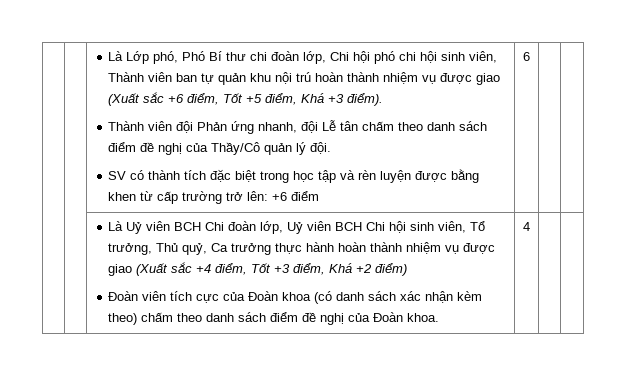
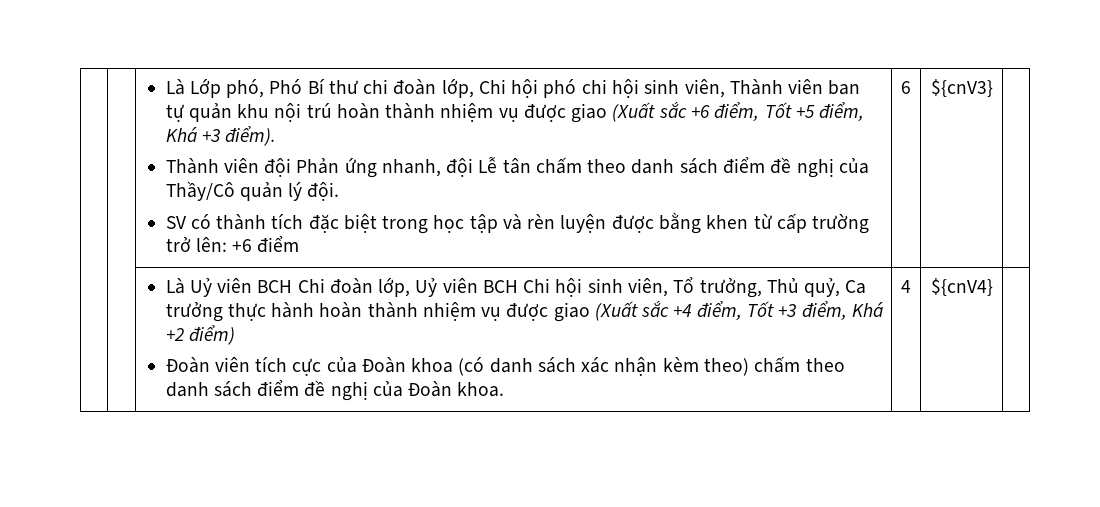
+ ${cnV3}
+ ${cnV4}

